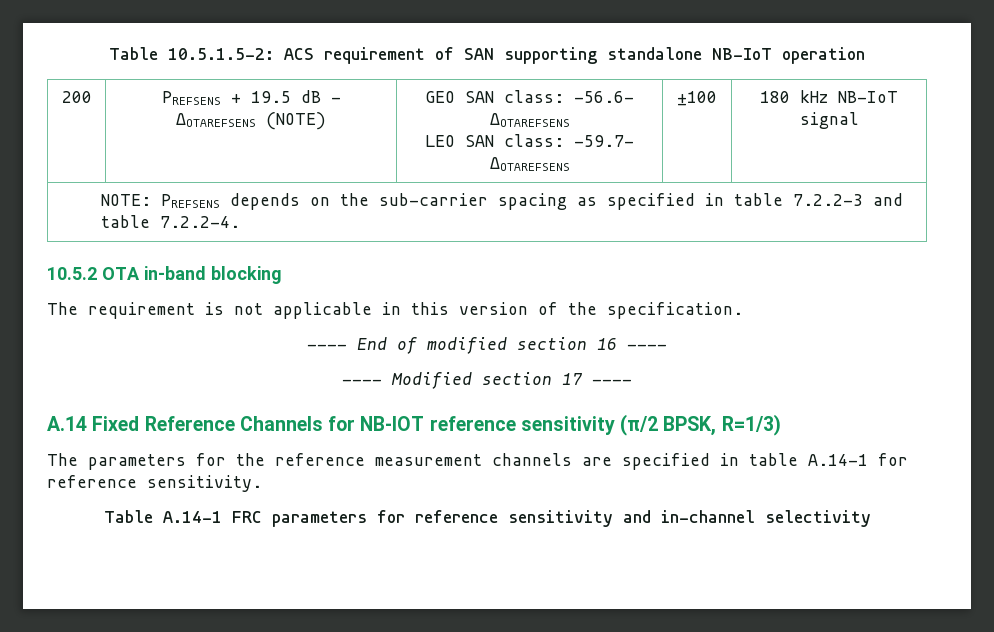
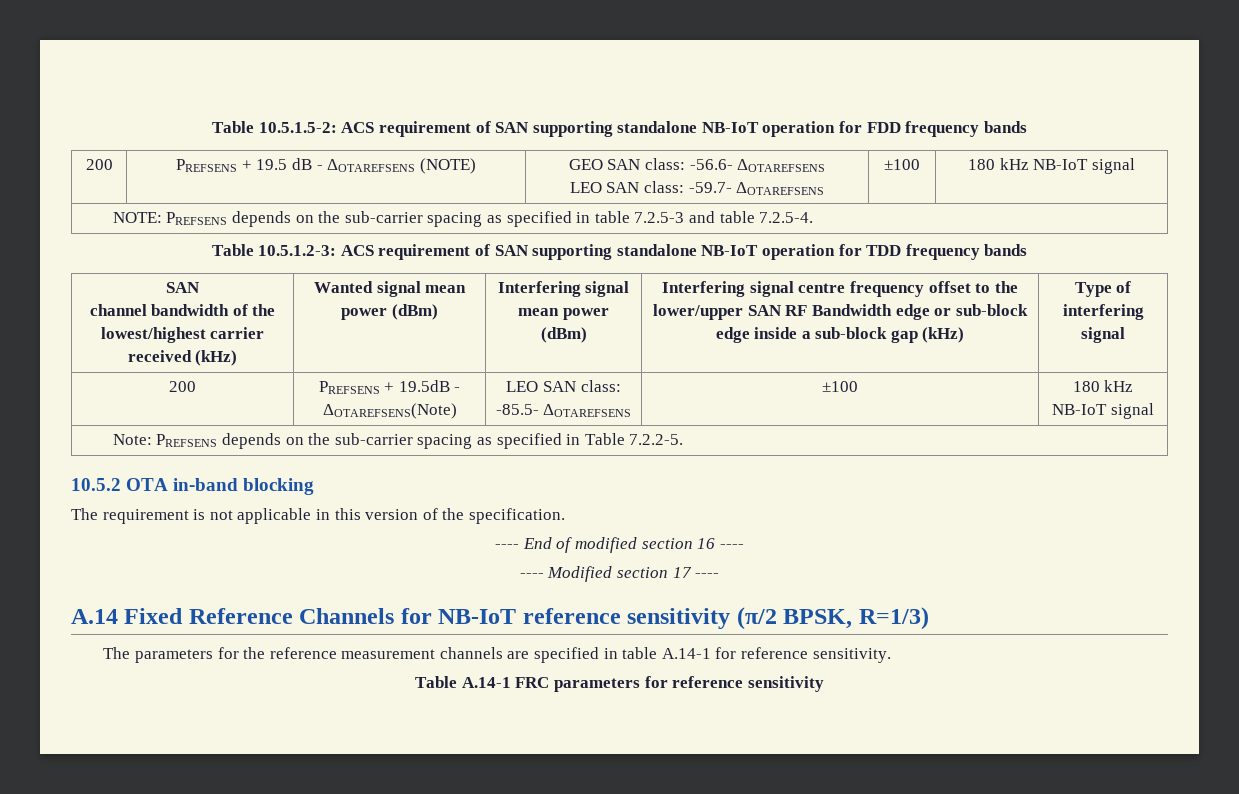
- Table 10.5.1.5-2: ACS requirement of SAN supporting standalone NB-IoT operation
+ Table 10.5.1.5-2: ACS requirement of SAN supporting standalone NB-IoT operation for FDD frequency bands
- NOTE: PREFSENS depends on the sub-carrier spacing as specified in table 7.2.2-3 and table 7.2.2-4.
+ NOTE: PREFSENS depends on the sub-carrier spacing as specified in table 7.2.5-3 and table 7.2.5-4.
+ Table 10.5.1.2-3: ACS requirement of SAN supporting standalone NB-IoT operation for TDD frequency bands
+ SAN
+ channel bandwidth of the lowest/highest carrier received (kHz) | Wanted signal mean power (dBm) | Interfering signal mean power (dBm) | Interfering signal centre frequency offset to the lower/upper SAN RF Bandwidth edge or sub-block edge inside a sub-block gap (kHz) | Type of interfering signal
+ 200 | PREFSENS + 19.5dB - ΔOTAREFSENS(Note) | LEO SAN class: -85.5- ΔOTAREFSENS | ±100 | 180 kHz NB-IoT signal
+ Note: PREFSENS depends on the sub-carrier spacing as specified in Table 7.2.2-5.
- A.14 Fixed Reference Channels for NB-IOT reference sensitivity (π/2 BPSK, R=1/3)
+ A.14 Fixed Reference Channels for NB-IoT reference sensitivity (π/2 BPSK, R=1/3)
- Table A.14-1 FRC parameters for reference sensitivity and in-channel selectivity
+ Table A.14-1 FRC parameters for reference sensitivity

